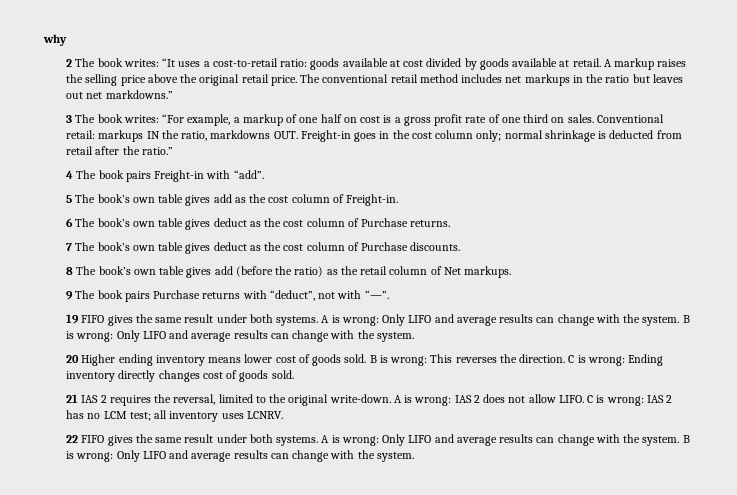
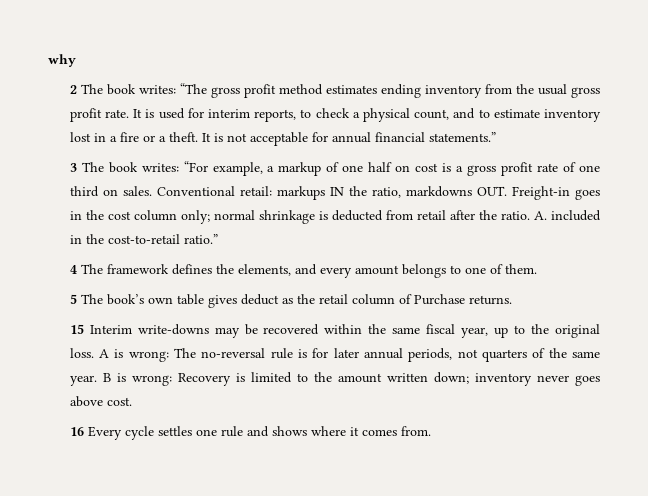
- 2 The book writes: “It uses a cost-to-retail ratio: goods available at cost divided by goods available at retail. A markup raises the selling price above the original retail price. The conventional retail method includes net markups in the ratio but leaves out net markdowns.”
+ 2 The book writes: “The gross profit method estimates ending inventory from the usual gross profit rate. It is used for interim reports, to check a physical count, and to estimate inventory lost in a fire or a theft. It is not acceptable for annual financial statements.”
- Conventional retail: markups IN the ratio, markdowns OUT. Freight-in goes in the cost column only; normal shrinkage is deducted from retail after the ratio.”
- 4 The book pairs Freight-in with “add”.
+ Conventional retail: markups IN the ratio, markdowns OUT. Freight-in goes in the cost column only; normal shrinkage is deducted from retail after the ratio. A. included in the cost-to-retail ratio.”
+ 4 The framework defines the elements, and every amount belongs to one of them.
- 5 The book’s own table gives add as the cost column of Freight-in.
- 6 The book’s own table gives deduct as the cost column of Purchase returns.
+ 5 The book’s own table gives deduct as the retail column of Purchase returns.
- 7 The book’s own table gives deduct as the cost column of Purchase discounts.
- 8 The book’s own table gives add (before the ratio) as the retail column of Net markups.
- 9 The book pairs Purchase returns with “deduct”, not with “—”.
- 19 FIFO gives the same result under both systems. A is wrong: Only LIFO and average results can change with the system. B is wrong: Only LIFO and average results can change with the system.
- 20 Higher ending inventory means lower cost of goods sold. B is wrong: This reverses the direction. C is wrong: Ending inventory directly changes cost of goods sold.
- 21 IAS 2 requires the reversal, limited to the original write-down. A is wrong: IAS 2 does not allow LIFO. C is wrong: IAS 2 has no LCM test; all inventory uses LCNRV.
- 22 FIFO gives the same result under both systems. A is wrong: Only LIFO and average results can change with the system. B is wrong: Only LIFO and average results can change with the system.
+ 15 Interim write-downs may be recovered within the same fiscal year, up to the original loss. A is wrong: The no-reversal rule is for later annual periods, not quarters of the same year. B is wrong: Recovery is limited to the amount written down; inventory never goes above cost.
+ 16 Every cycle settles one rule and shows where it comes from.

